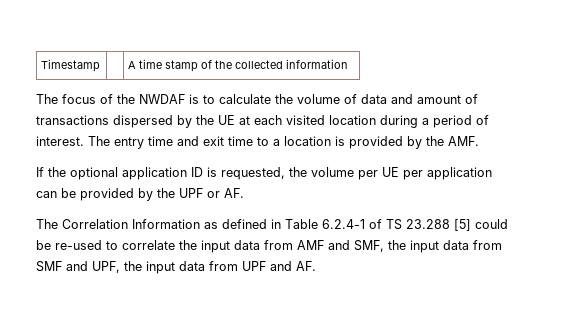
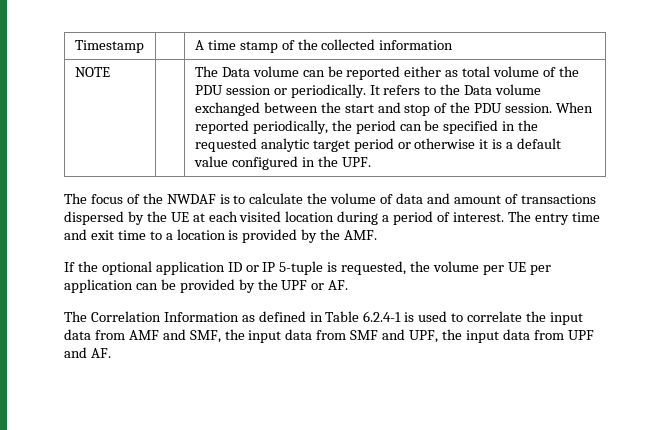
+ NOTE | | The Data volume can be reported either as total volume of the PDU session or periodically. It refers to the Data volume exchanged between the start and stop of the PDU session. When reported periodically, the period can be specified in the requested analytic target period or otherwise it is a default value configured in the UPF.
- If the optional application ID is requested, the volume per UE per application can be provided by the UPF or AF.
+ If the optional application ID or IP 5-tuple is requested, the volume per UE per application can be provided by the UPF or AF.
- The Correlation Information as defined in Table 6.2.4-1 of TS 23.288 [5] could be re-used to correlate the input data from AMF and SMF, the input data from SMF and UPF, the input data from UPF and AF.
+ The Correlation Information as defined in Table 6.2.4-1 is used to correlate the input data from AMF and SMF, the input data from SMF and UPF, the input data from UPF and AF.

